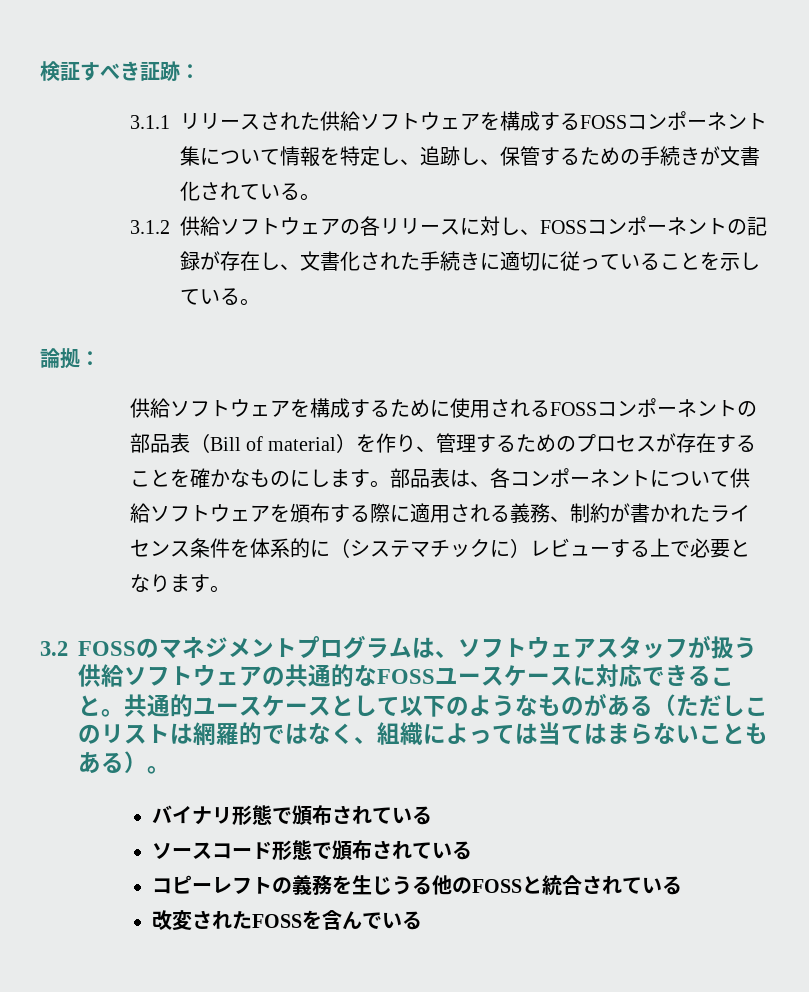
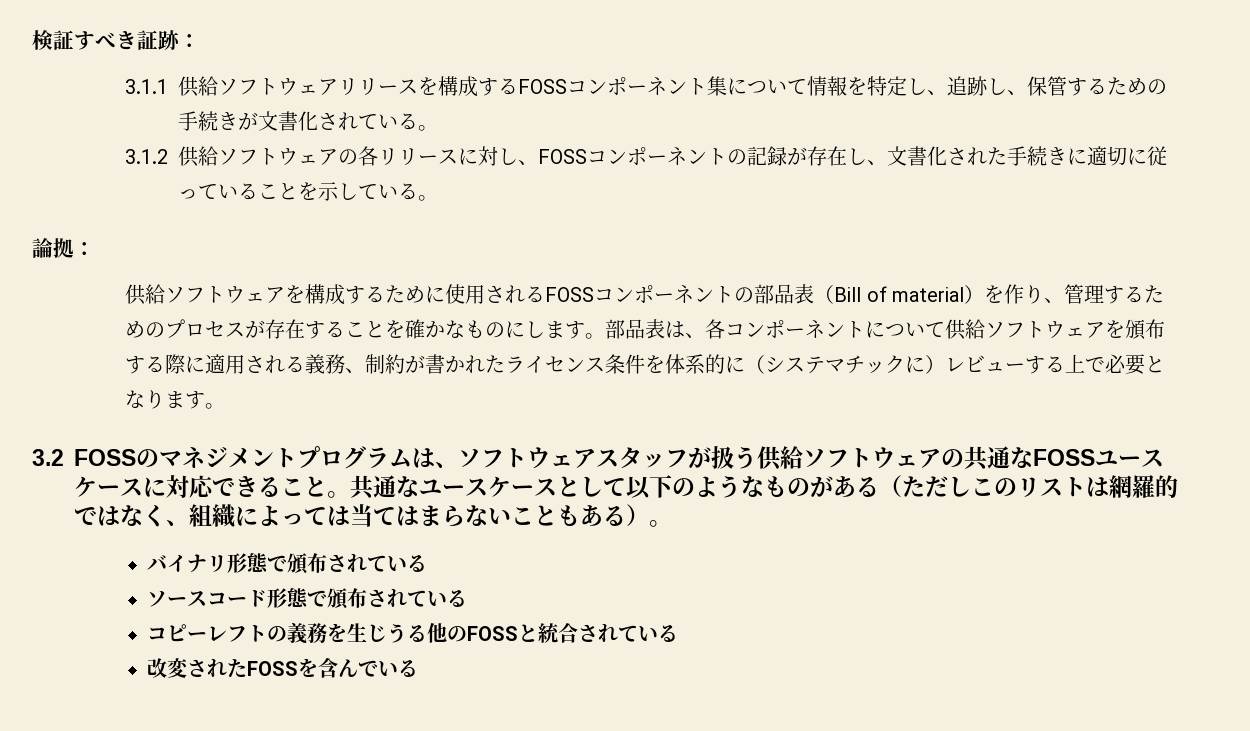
- 3.1.1リリースされた供給ソフトウェアを構成するFOSSコンポーネント集について情報を特定し、追跡し、保管するための手続きが文書化されている。
+ 3.1.1供給ソフトウェアリリースを構成するFOSSコンポーネント集について情報を特定し、追跡し、保管するための手続きが文書化されている。
- 3.2 FOSSのマネジメントプログラムは、ソフトウェアスタッフが扱う供給ソフトウェアの共通的なFOSSユースケースに対応できること。
+ 3.2 FOSSのマネジメントプログラムは、ソフトウェアスタッフが扱う供給ソフトウェアの共通なFOSSユースケースに対応できること。
- 共通的ユースケースとして以下のようなものがある（ただしこのリストは網羅的ではなく、組織によっては当てはまらないこともある）。
+ 共通なユースケースとして以下のようなものがある（ただしこのリストは網羅的ではなく、組織によっては当てはまらないこともある）。

